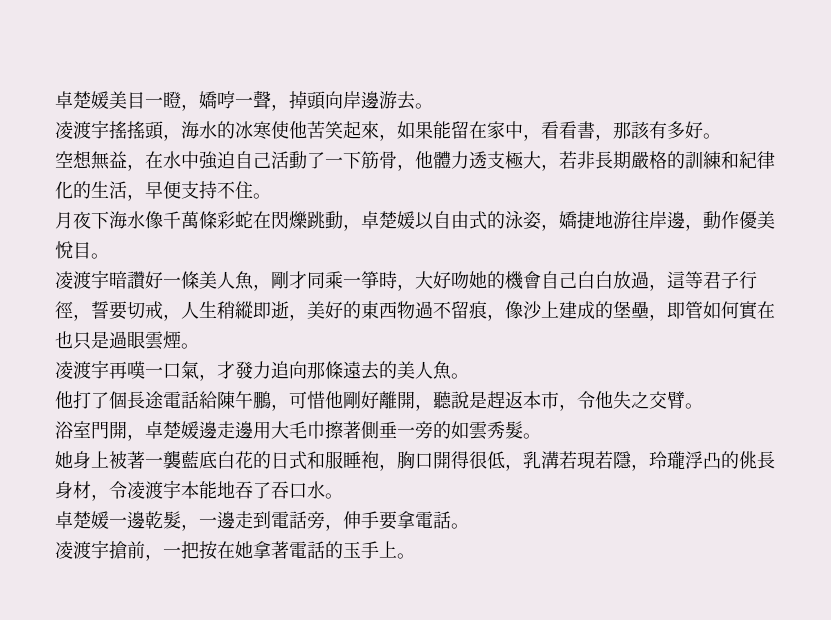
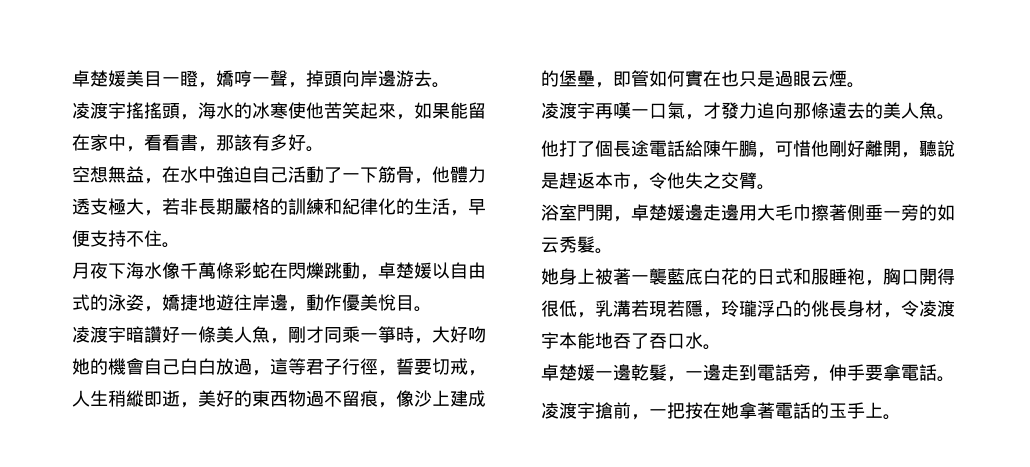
- 月夜下海水像千萬條彩蛇在閃爍跳動，卓楚媛以自由式的泳姿，嬌捷地游往岸邊，動作優美悅目。
+ 月夜下海水像千萬條彩蛇在閃爍跳動，卓楚媛以自由式的泳姿，嬌捷地遊往岸邊，動作優美悅目。
- 凌渡宇暗讚好一條美人魚，剛才同乘一箏時，大好吻她的機會自己白白放過，這等君子行徑，誓要切戒，人生稍縱即逝，美好的東西物過不留痕，像沙上建成的堡壘，即管如何實在也只是過眼雲煙。
+ 凌渡宇暗讚好一條美人魚，剛才同乘一箏時，大好吻她的機會自己白白放過，這等君子行徑，誓要切戒，人生稍縱即逝，美好的東西物過不留痕，像沙上建成的堡壘，即管如何實在也只是過眼云煙。
- 浴室門開，卓楚媛邊走邊用大毛巾擦著側垂一旁的如雲秀髮。
+ 浴室門開，卓楚媛邊走邊用大毛巾擦著側垂一旁的如云秀髮。

